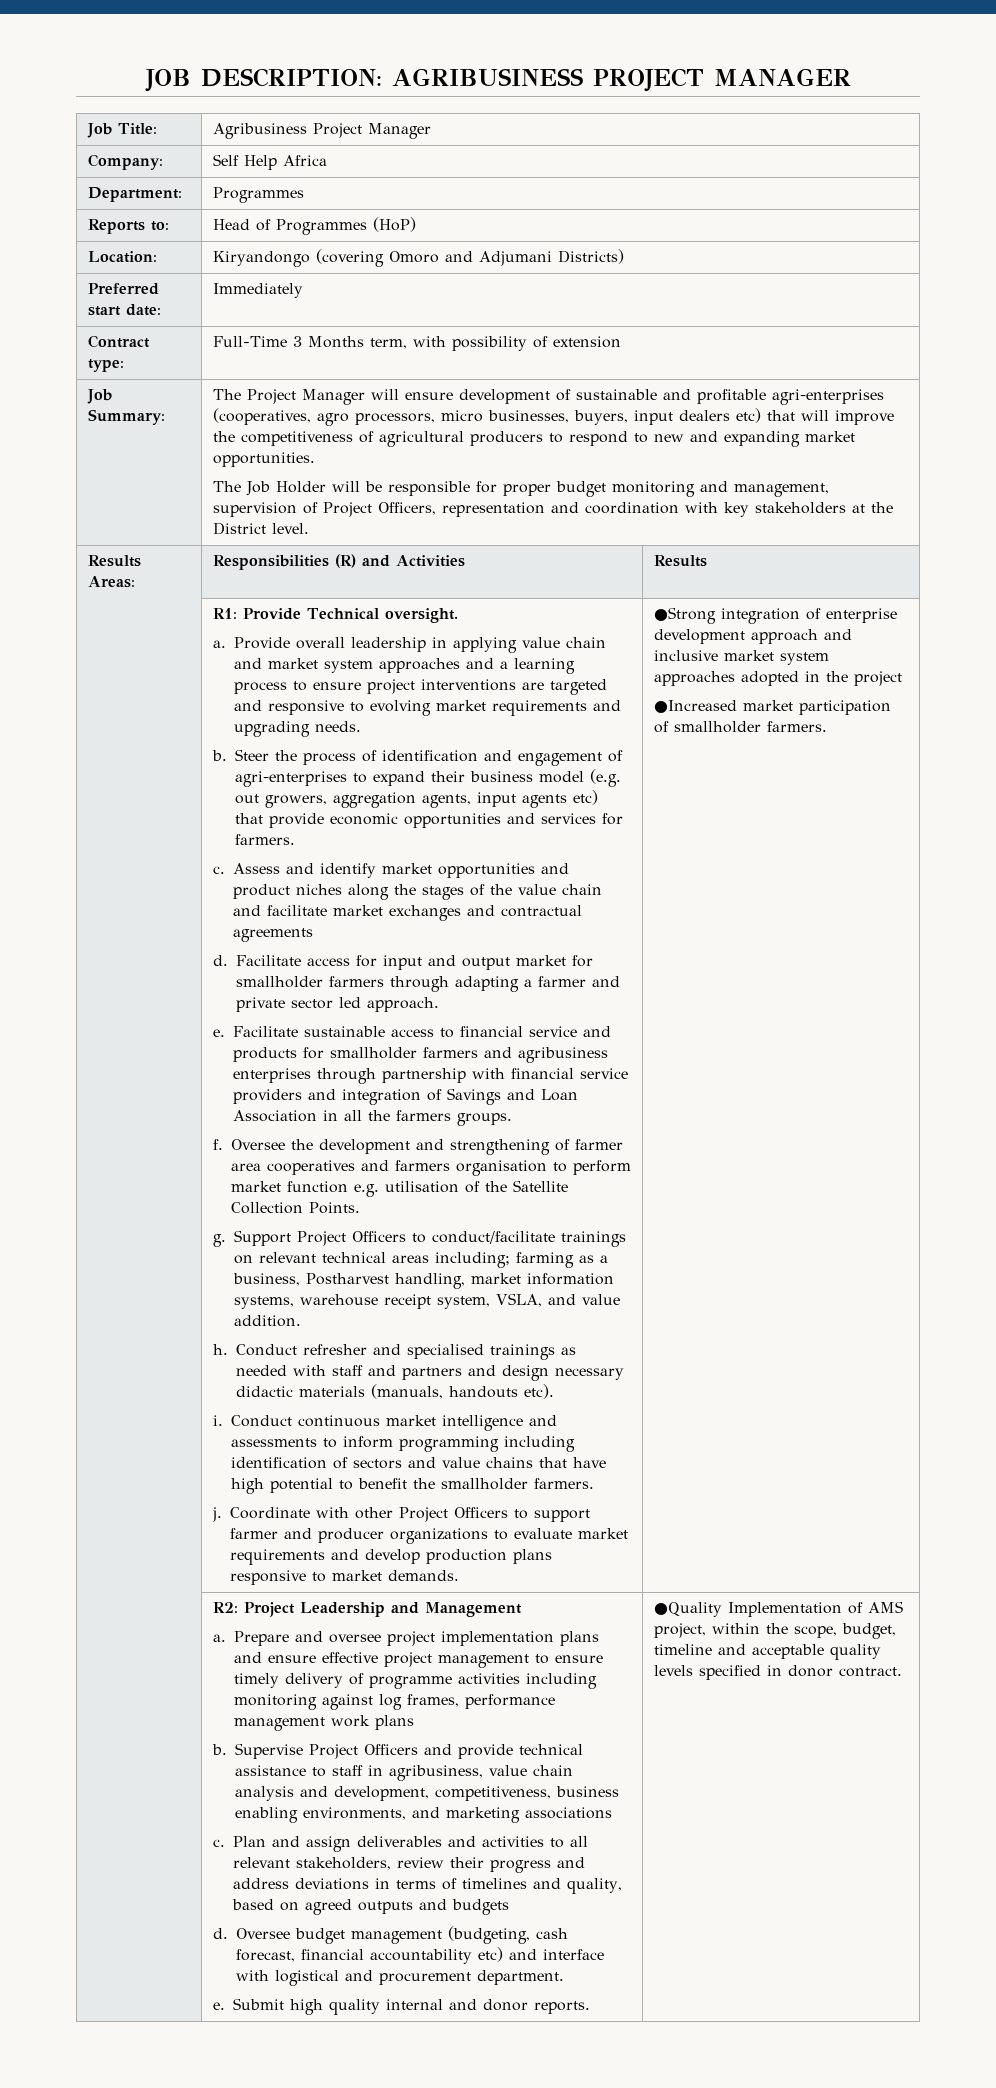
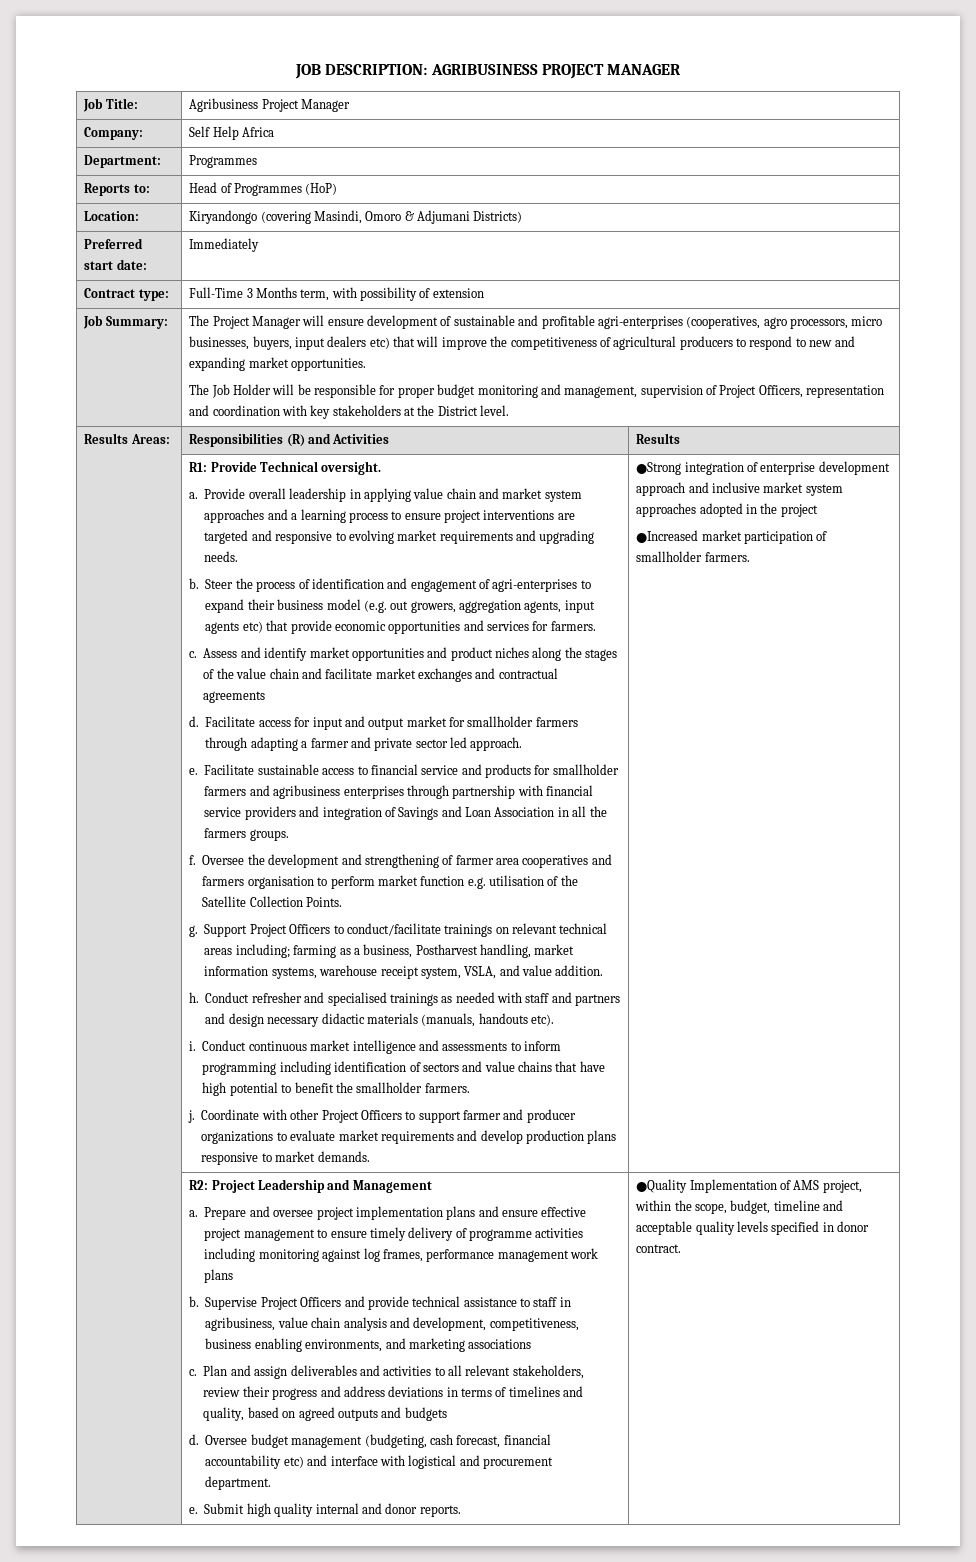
- Location: | Kiryandongo (covering Omoro and Adjumani Districts)
+ Location: | Kiryandongo (covering Masindi, Omoro & Adjumani Districts)

